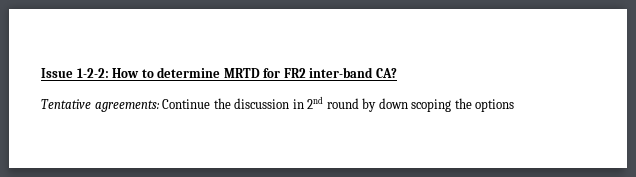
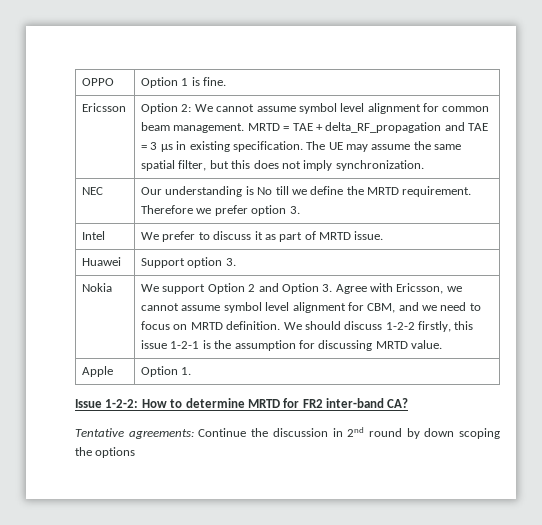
+ OPPO | Option 1 is fine.
+ Ericsson | Option 2: We cannot assume symbol level alignment for common beam management. MRTD = TAE + delta_RF_propagation and TAE = 3 µs in existing specification. The UE may assume the same spatial filter, but this does not imply synchronization.
+ NEC | Our understanding is No till we define the MRTD requirement. Therefore we prefer option 3.
+ Intel | We prefer to discuss it as part of MRTD issue.
+ Huawei | Support option 3.
+ Nokia | We support Option 2 and Option 3. Agree with Ericsson, we cannot assume symbol level alignment for CBM, and we need to focus on MRTD definition. We should discuss 1-2-2 firstly, this issue 1-2-1 is the assumption for discussing MRTD value.
+ Apple | Option 1.

